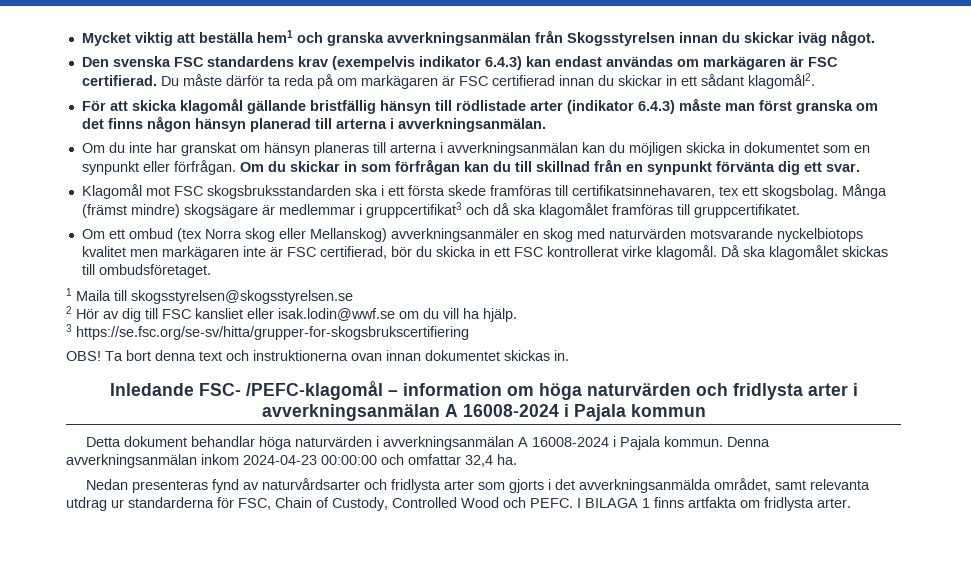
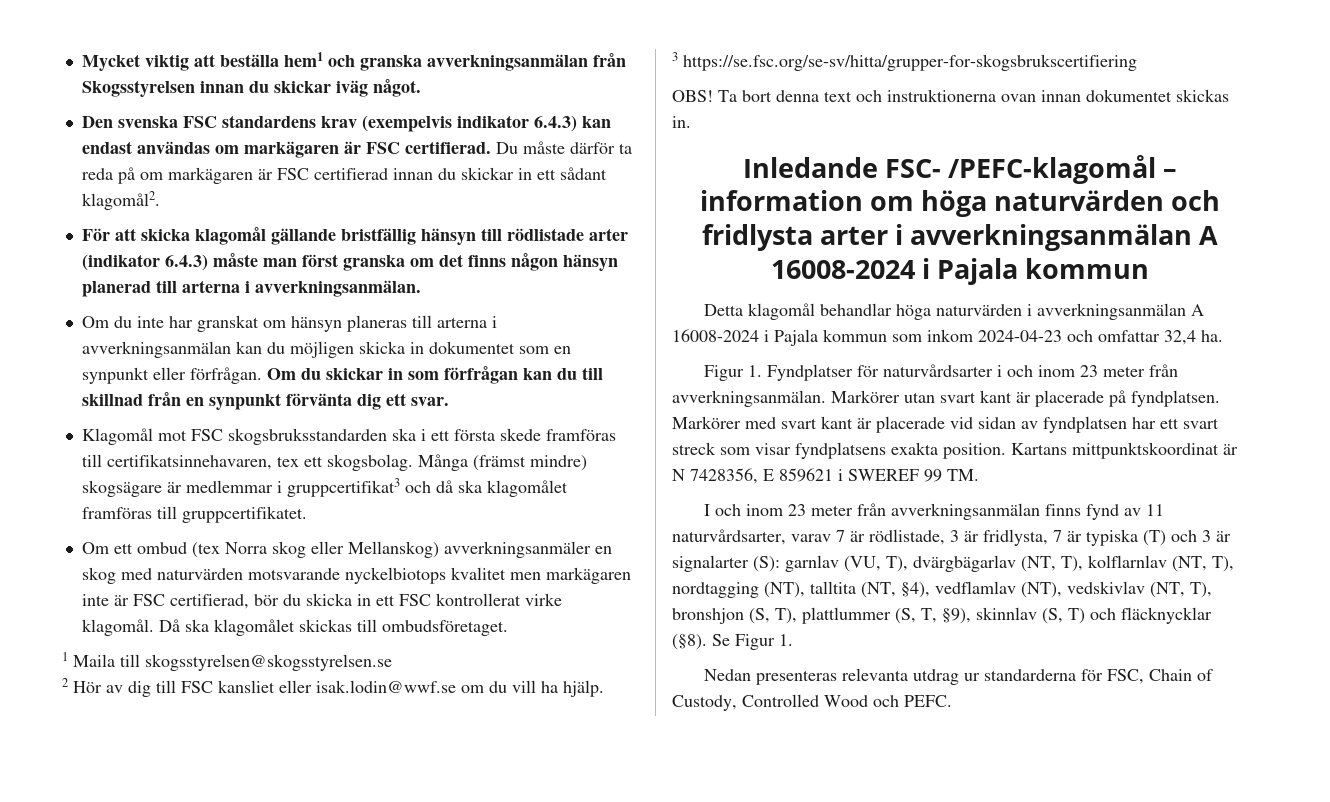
- Detta dokument behandlar höga naturvärden i avverkningsanmälan A 16008-2024 i Pajala kommun. Denna avverkningsanmälan inkom 2024-04-23 00:00:00 och omfattar 32,4 ha.
+ Detta klagomål behandlar höga naturvärden i avverkningsanmälan A 16008-2024 i Pajala kommun som inkom 2024-04-23 och omfattar 32,4 ha.
- Nedan presenteras fynd av naturvårdsarter och fridlysta arter som gjorts i det avverkningsanmälda området, samt relevanta utdrag ur standarderna för FSC, Chain of Custody, Controlled Wood och PEFC. I BILAGA 1 finns artfakta om fridlysta arter.
+ Figur 1. Fyndplatser för naturvårdsarter i och inom 23 meter från avverkningsanmälan. Markörer utan svart kant är placerade på fyndplatsen. Markörer med svart kant är placerade vid sidan av fyndplatsen har ett svart streck som visar fyndplatsens exakta position. Kartans mittpunktskoordinat är N 7428356, E 859621 i SWEREF 99 TM.
+ I och inom 23 meter från avverkningsanmälan finns fynd av 11 naturvårdsarter, varav 7 är rödlistade, 3 är fridlysta, 7 är typiska (T) och 3 är signalarter (S): garnlav (VU, T), dvärgbägarlav (NT, T), kolflarnlav (NT, T), nordtagging (NT), talltita (NT, §4), vedflamlav (NT), vedskivlav (NT, T), bronshjon (S, T), plattlummer (S, T, §9), skinnlav (S, T) och fläcknycklar (§8). Se Figur 1.
+ Nedan presenteras relevanta utdrag ur standarderna för FSC, Chain of Custody, Controlled Wood och PEFC.

